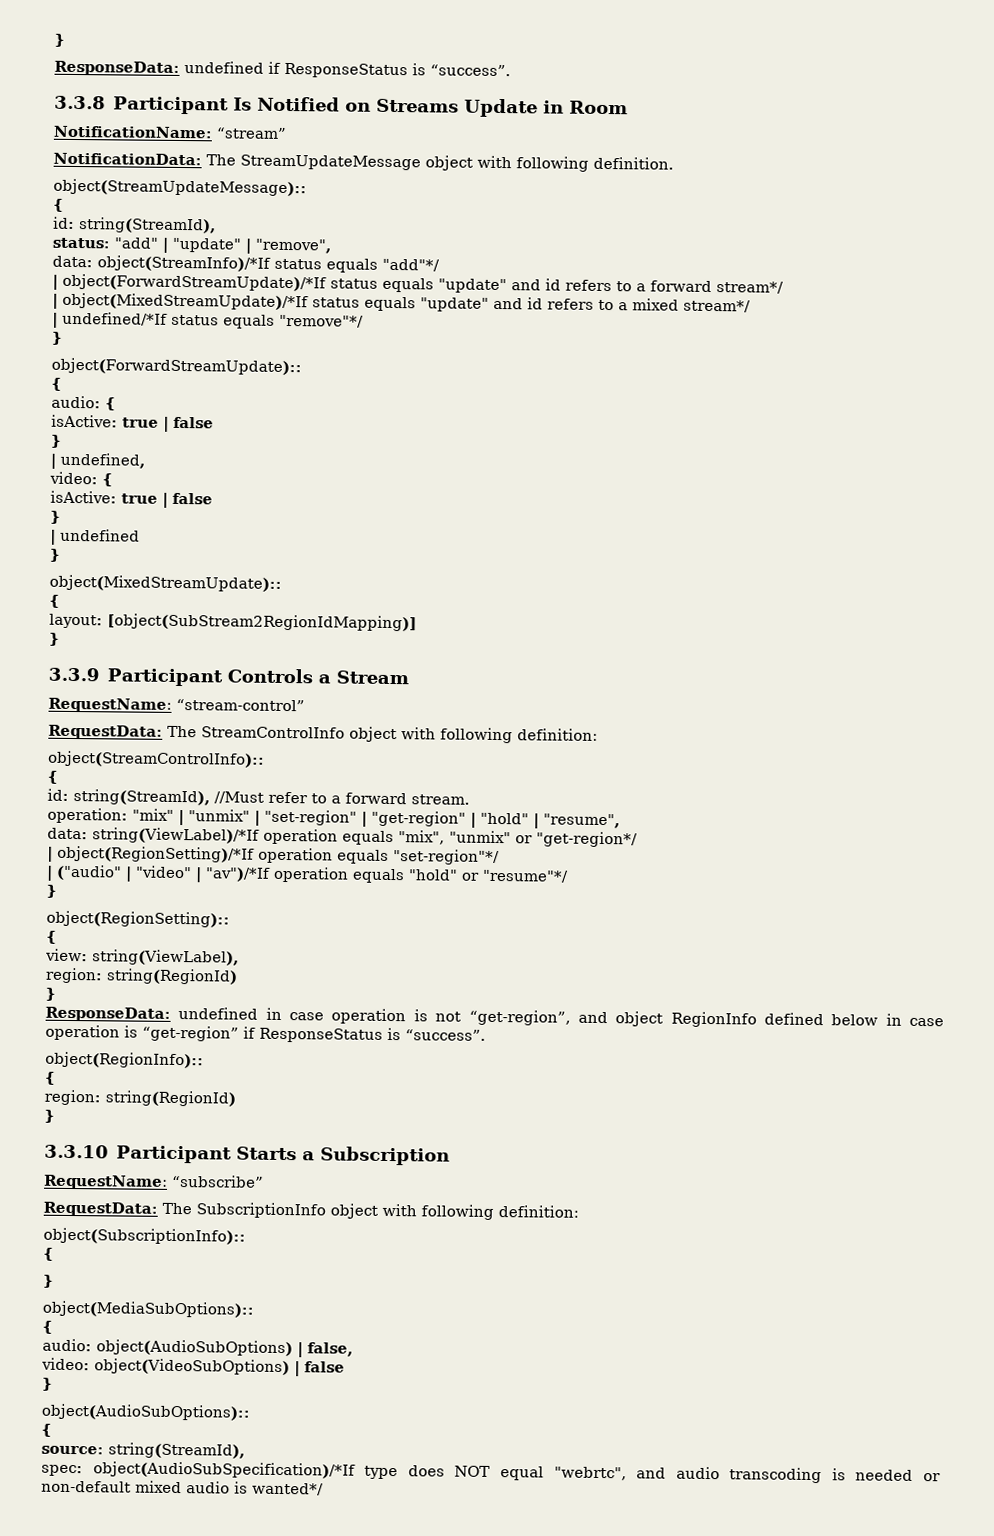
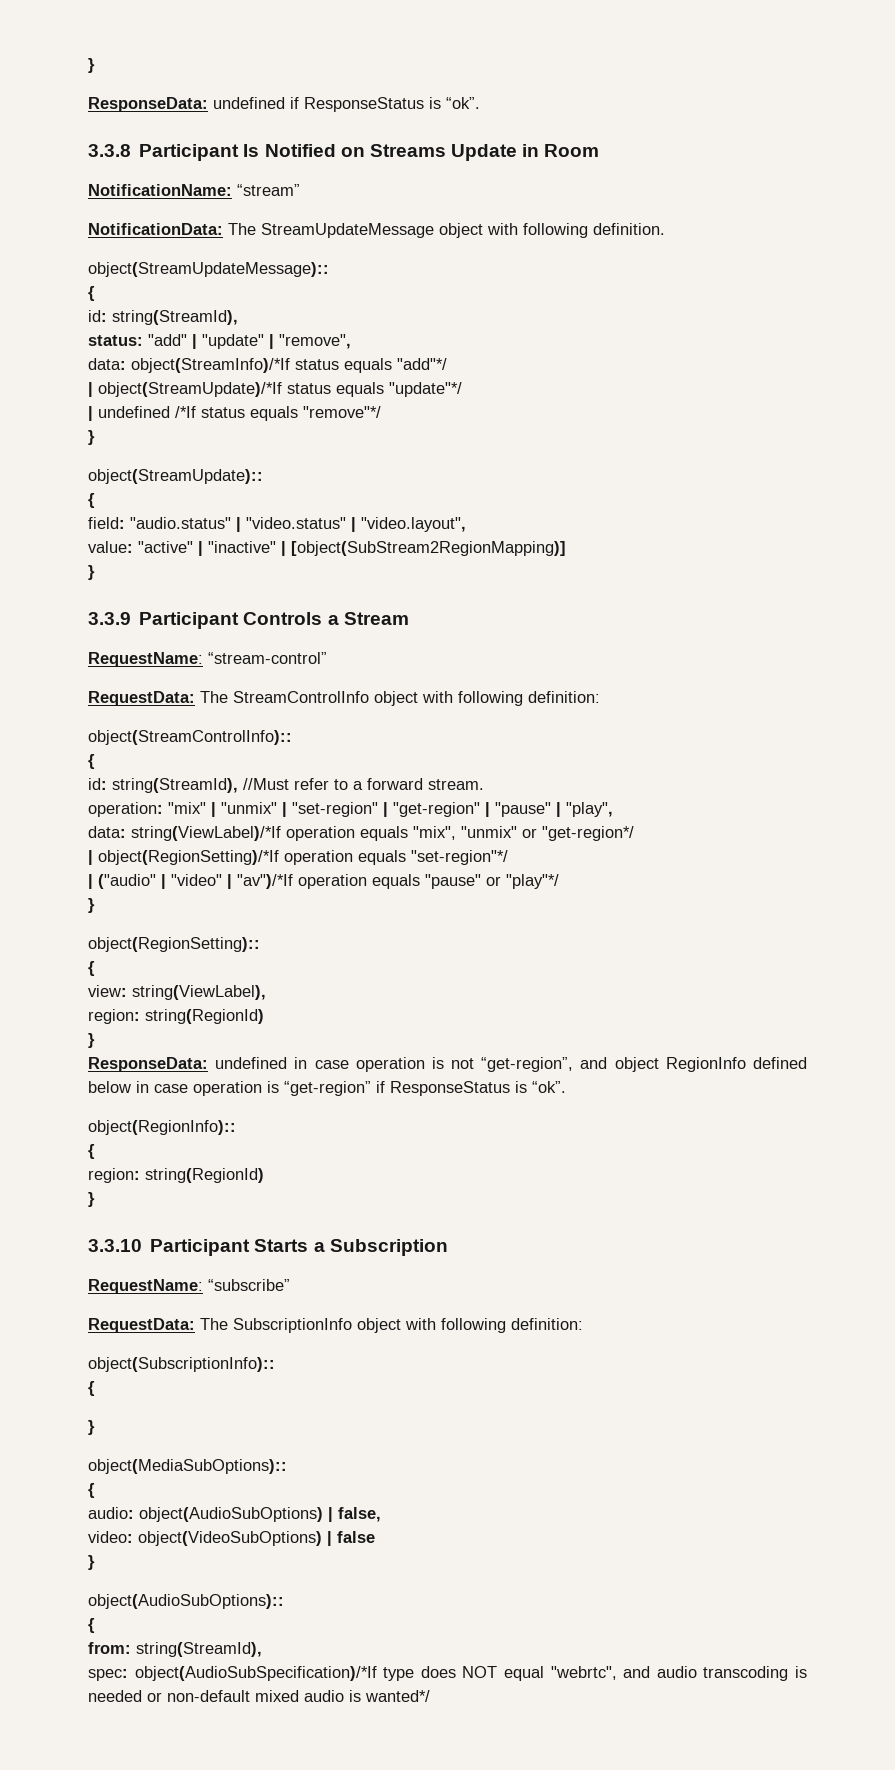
- ResponseData: undefined if ResponseStatus is “success”.
+ ResponseData: undefined if ResponseStatus is “ok”.
- | object(ForwardStreamUpdate)/*If status equals "update" and id refers to a forward stream*/
- | object(MixedStreamUpdate)/*If status equals "update" and id refers to a mixed stream*/
- | undefined/*If status equals "remove"*/
+ | object(StreamUpdate)/*If status equals "update"*/
+ | undefined /*If status equals "remove"*/
- object(ForwardStreamUpdate)::
+ object(StreamUpdate)::
  {
- audio: {
- isActive: true | false
- }
- | undefined,
- video: {
- isActive: true | false
- }
- | undefined
- }
- object(MixedStreamUpdate)::
- {
- layout: [object(SubStream2RegionIdMapping)]
+ field: "audio.status" | "video.status" | "video.layout",
+ value: "active" | "inactive" | [object(SubStream2RegionMapping)]
- operation: "mix" | "unmix" | "set-region" | "get-region" | "hold" | "resume",
+ operation: "mix" | "unmix" | "set-region" | "get-region" | "pause" | "play",
- | ("audio" | "video" | "av")/*If operation equals "hold" or "resume"*/
+ | ("audio" | "video" | "av")/*If operation equals "pause" or "play"*/
- ResponseData: undefined in case operation is not “get-region”, and object RegionInfo defined below in case operation is “get-region” if ResponseStatus is “success”.
+ ResponseData: undefined in case operation is not “get-region”, and object RegionInfo defined below in case operation is “get-region” if ResponseStatus is “ok”.
- source: string(StreamId),
+ from: string(StreamId),

